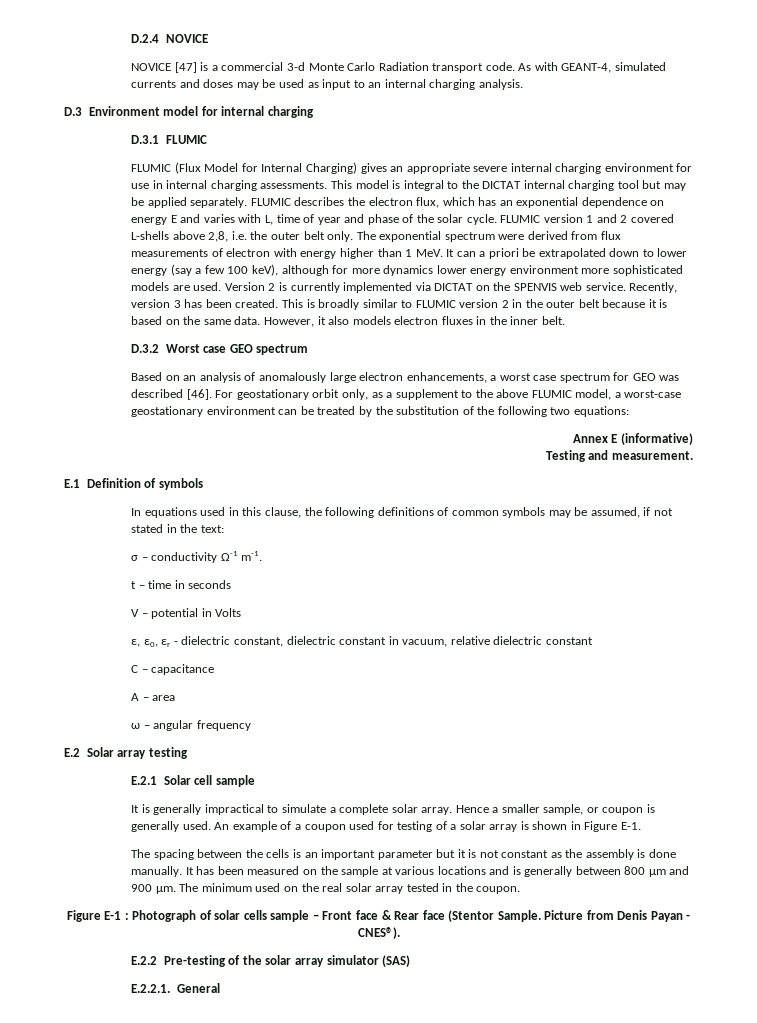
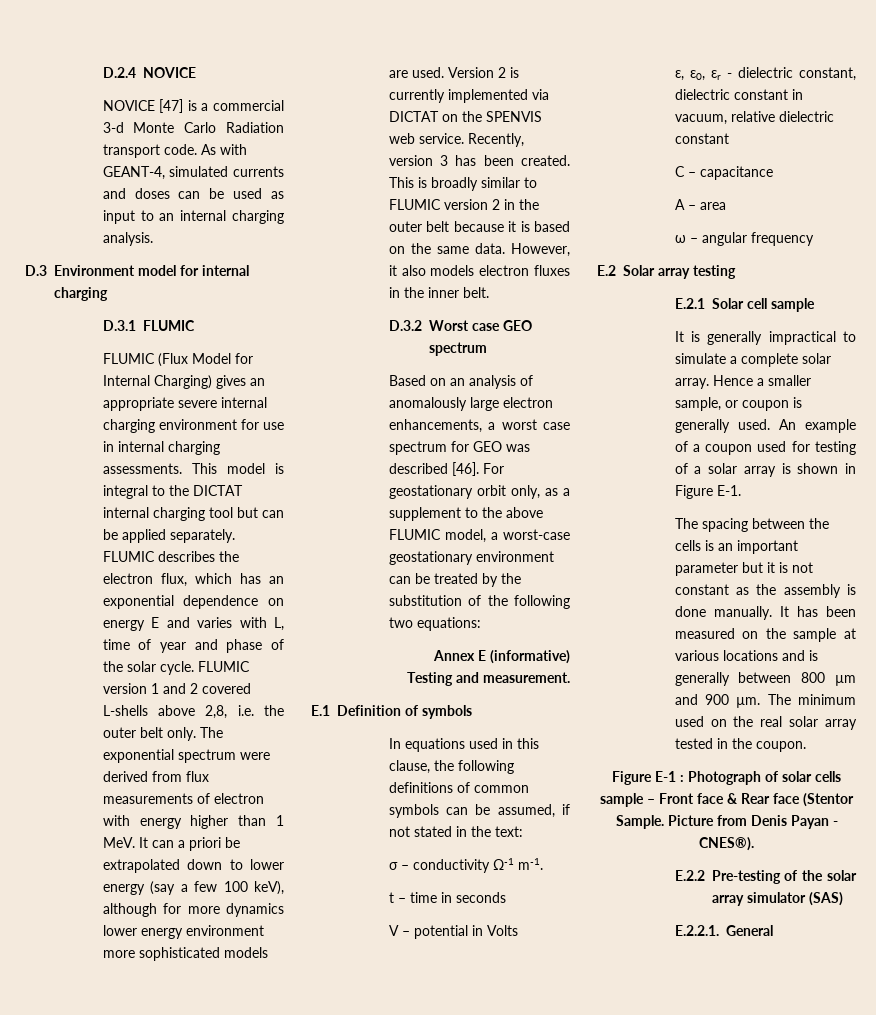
- As with GEANT-4, simulated currents and doses may be used as input to an internal charging analysis.
+ As with GEANT-4, simulated currents and doses can be used as input to an internal charging analysis.
- This model is integral to the DICTAT internal charging tool but may be applied separately.
+ This model is integral to the DICTAT internal charging tool but can be applied separately.
- In equations used in this clause, the following definitions of common symbols may be assumed, if not stated in the text:
+ In equations used in this clause, the following definitions of common symbols can be assumed, if not stated in the text:

